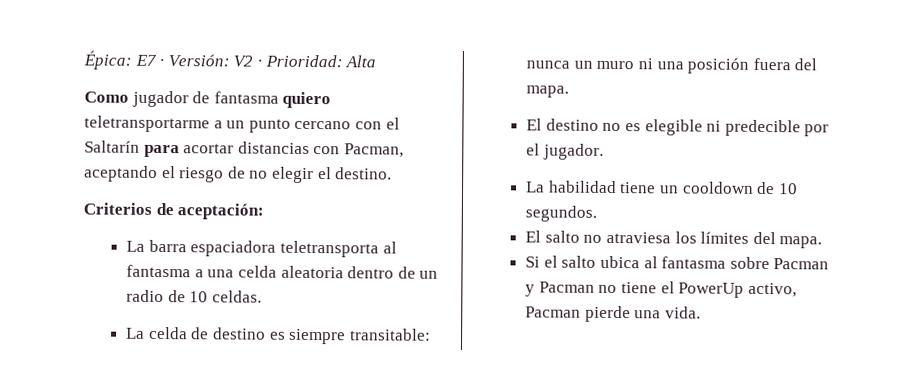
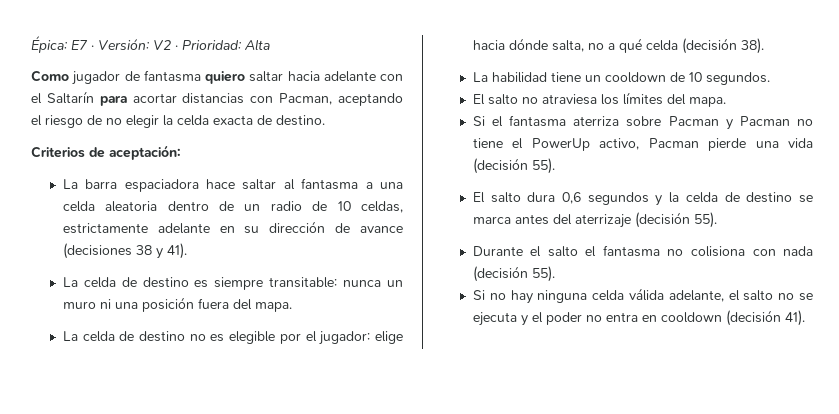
- Como jugador de fantasma quiero teletransportarme a un punto cercano con el Saltarín para acortar distancias con Pacman, aceptando el riesgo de no elegir el destino.
+ Como jugador de fantasma quiero saltar hacia adelante con el Saltarín para acortar distancias con Pacman, aceptando el riesgo de no elegir la celda exacta de destino.
- La barra espaciadora teletransporta al fantasma a una celda aleatoria dentro de un radio de 10 celdas.
+ La barra espaciadora hace saltar al fantasma a una celda aleatoria dentro de un radio de 10 celdas, estrictamente adelante en su dirección de avance (decisiones 38 y 41).
- El destino no es elegible ni predecible por el jugador.
+ La celda de destino no es elegible por el jugador: elige hacia dónde salta, no a qué celda (decisión 38).
- Si el salto ubica al fantasma sobre Pacman y Pacman no tiene el PowerUp activo, Pacman pierde una vida.
+ Si el fantasma aterriza sobre Pacman y Pacman no tiene el PowerUp activo, Pacman pierde una vida (decisión 55).
+ El salto dura 0,6 segundos y la celda de destino se marca antes del aterrizaje (decisión 55).
+ Durante el salto el fantasma no colisiona con nada (decisión 55).
+ Si no hay ninguna celda válida adelante, el salto no se ejecuta y el poder no entra en cooldown (decisión 41).

